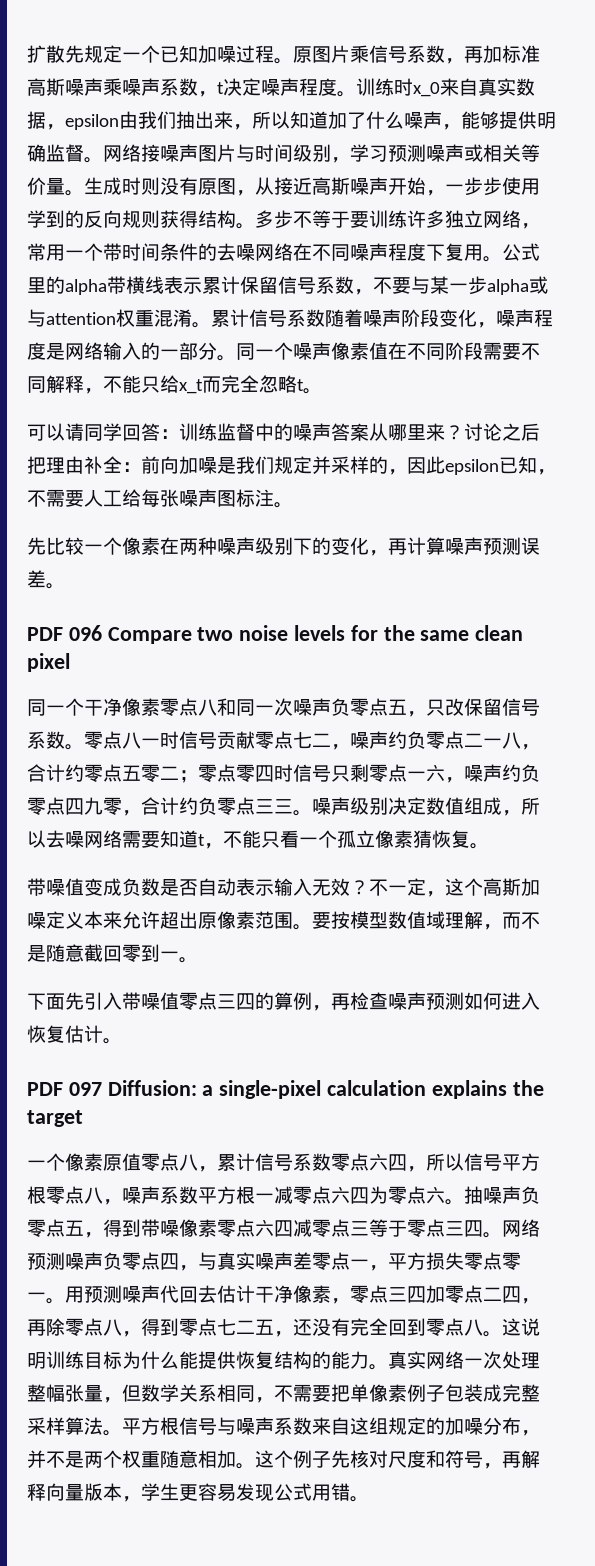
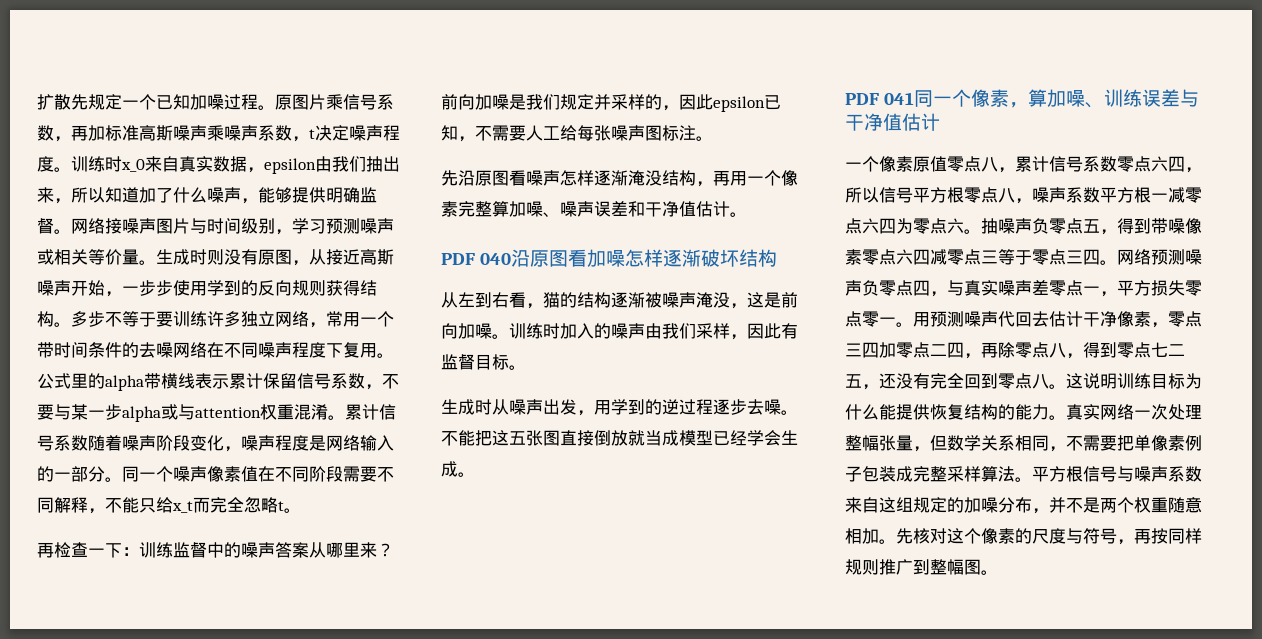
- 可以请同学回答：训练监督中的噪声答案从哪里来？
+ 再检查一下：训练监督中的噪声答案从哪里来？
- 讨论之后把理由补全：前向加噪是我们规定并采样的，因此epsilon已知，不需要人工给每张噪声图标注。
+ 前向加噪是我们规定并采样的，因此epsilon已知，不需要人工给每张噪声图标注。
- 先比较一个像素在两种噪声级别下的变化，再计算噪声预测误差。
- PDF 096 Compare two noise levels for the same clean pixel
- 同一个干净像素零点八和同一次噪声负零点五，只改保留信号系数。零点八一时信号贡献零点七二，噪声约负零点二一八，合计约零点五零二；零点零四时信号只剩零点一六，噪声约负零点四九零，合计约负零点三三。噪声级别决定数值组成，所以去噪网络需要知道t，不能只看一个孤立像素猜恢复。
- 带噪值变成负数是否自动表示输入无效？不一定，这个高斯加噪定义本来允许超出原像素范围。要按模型数值域理解，而不是随意截回零到一。
- 下面先引入带噪值零点三四的算例，再检查噪声预测如何进入恢复估计。
- PDF 097 Diffusion: a single-pixel calculation explains the target
+ 先沿原图看噪声怎样逐渐淹没结构，再用一个像素完整算加噪、噪声误差和干净值估计。
+ PDF 040沿原图看加噪怎样逐渐破坏结构
+ 从左到右看，猫的结构逐渐被噪声淹没，这是前向加噪。训练时加入的噪声由我们采样，因此有监督目标。
+ 生成时从噪声出发，用学到的逆过程逐步去噪。不能把这五张图直接倒放就当成模型已经学会生成。
+ PDF 041同一个像素，算加噪、训练误差与干净值估计
- 这个例子先核对尺度和符号，再解释向量版本，学生更容易发现公式用错。
+ 先核对这个像素的尺度与符号，再按同样规则推广到整幅图。

